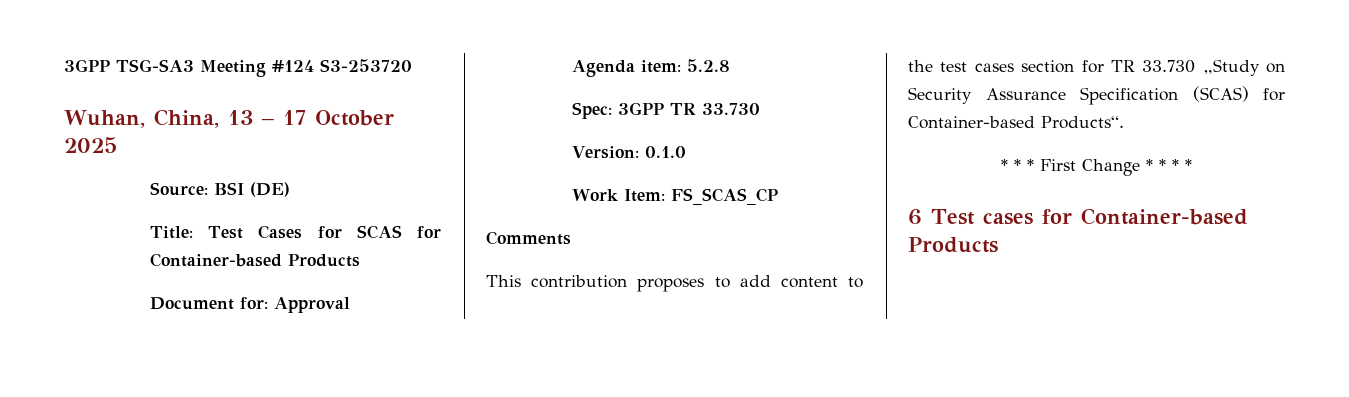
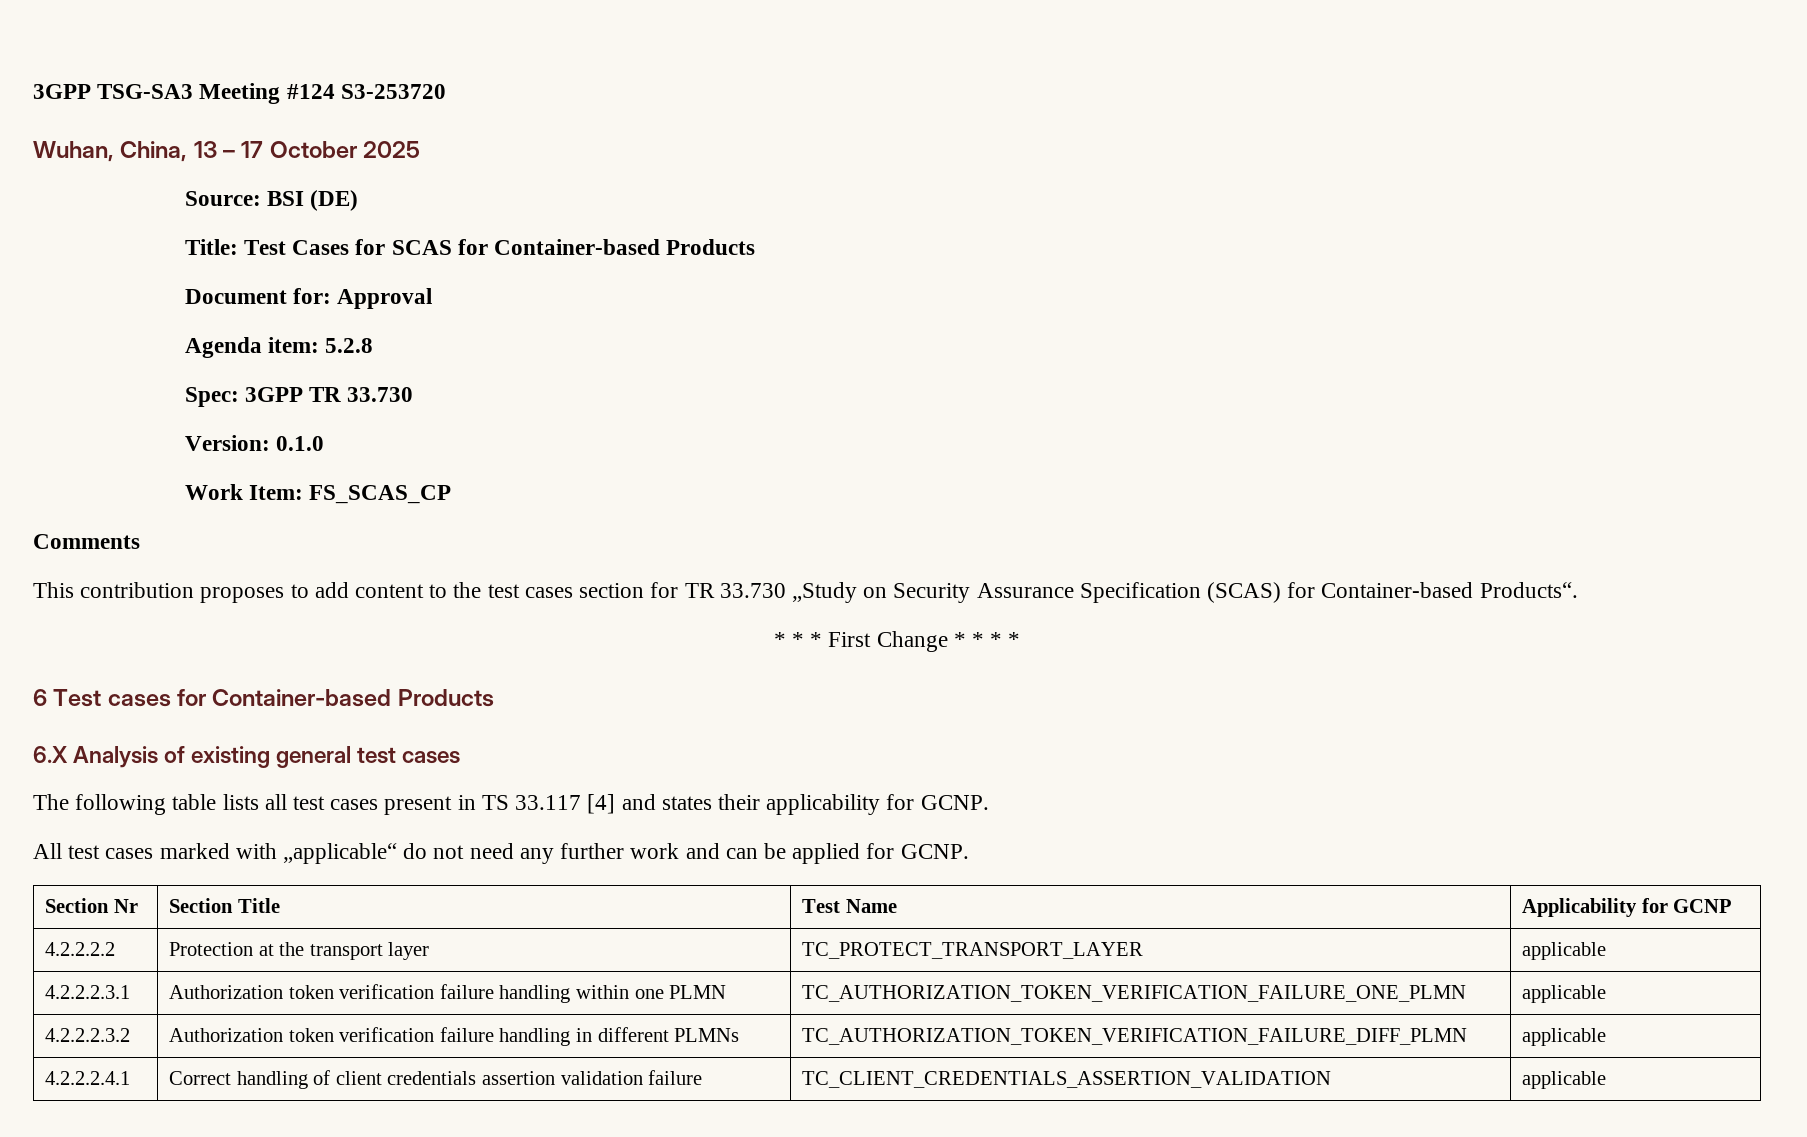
+ 6.X Analysis of existing general test cases
+ The following table lists all test cases present in TS 33.117 [4] and states their applicability for GCNP.
+ All test cases marked with „applicable“ do not need any further work and can be applied for GCNP.
+ Section Nr | Section Title | Test Name | Applicability for GCNP
+ 4.2.2.2.2 | Protection at the transport layer | TC_PROTECT_TRANSPORT_LAYER | applicable
+ 4.2.2.2.3.1 | Authorization token verification failure handling within one PLMN | TC_AUTHORIZATION_TOKEN_VERIFICATION_FAILURE_ONE_PLMN | applicable
+ 4.2.2.2.3.2 | Authorization token verification failure handling in different PLMNs | TC_AUTHORIZATION_TOKEN_VERIFICATION_FAILURE_DIFF_PLMN | applicable
+ 4.2.2.2.4.1 | Correct handling of client credentials assertion validation failure | TC_CLIENT_CREDENTIALS_ASSERTION_VALIDATION | applicable

